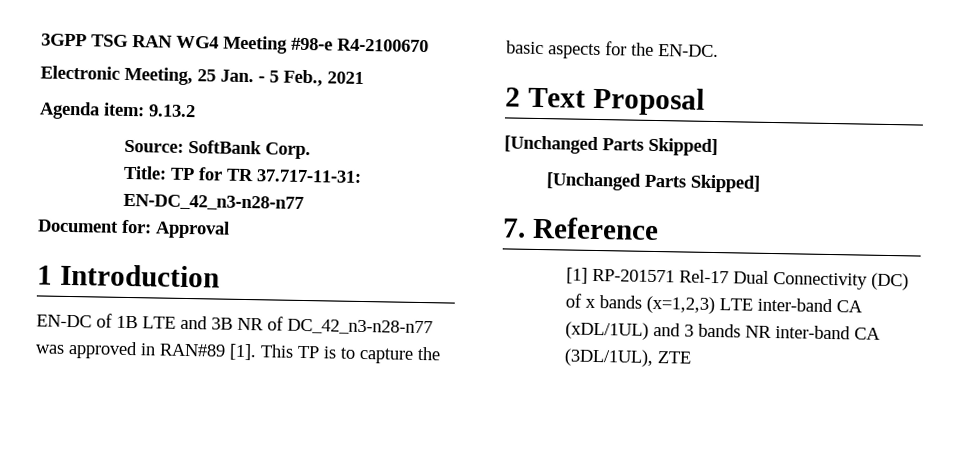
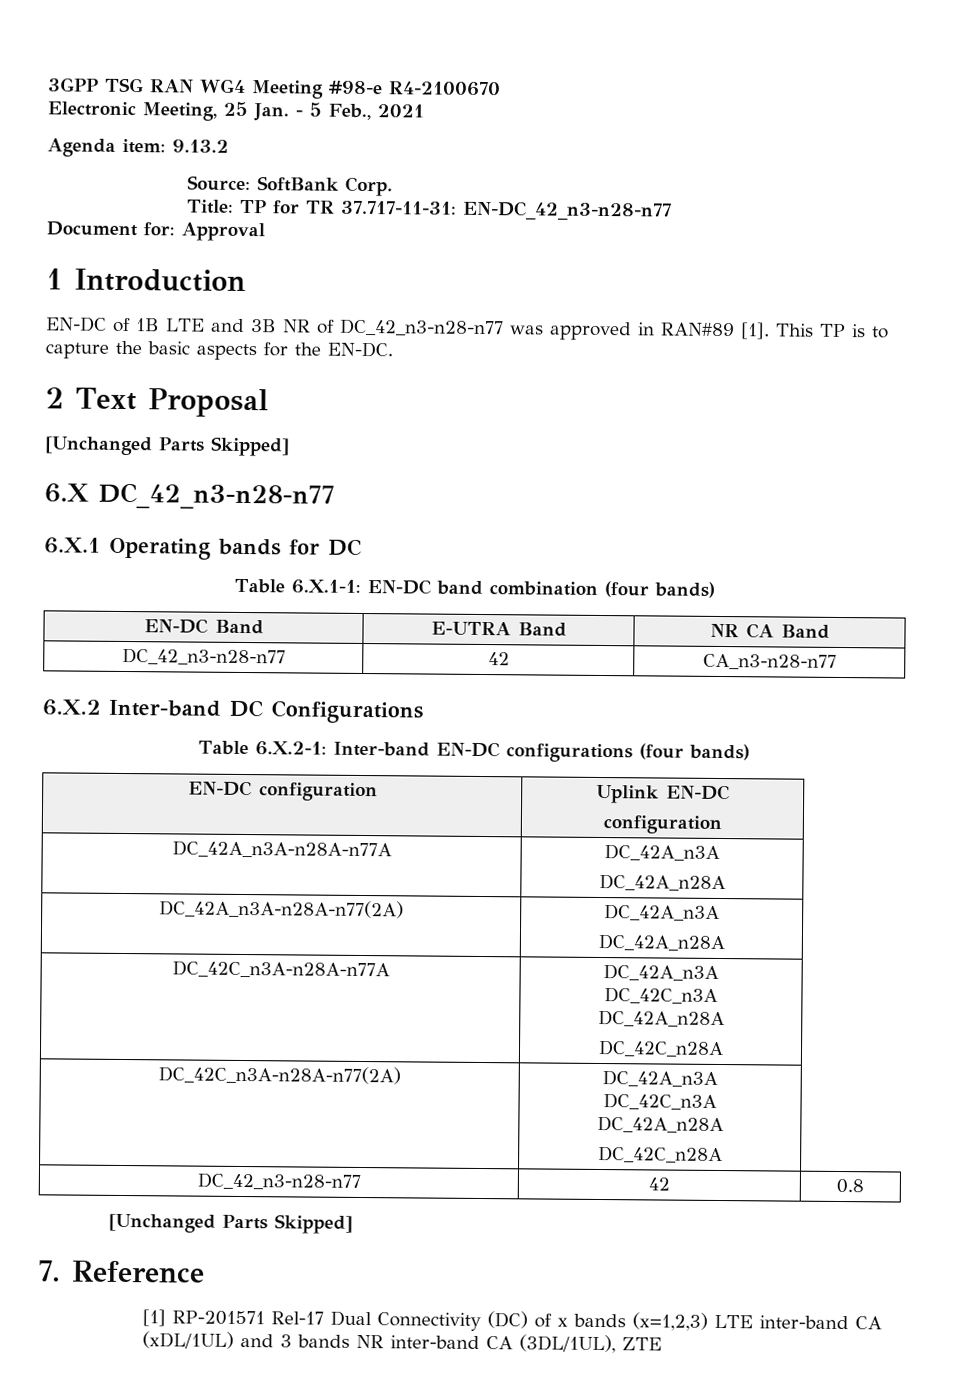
+ 6.X DC_42_n3-n28-n77
+ 6.X.1 Operating bands for DC
+ Table 6.X.1-1: EN-DC band combination (four bands)
+ EN-DC Band | E-UTRA Band | NR CA Band
+ DC_42_n3-n28-n77 | 42 | CA_n3-n28-n77
+ 6.X.2 Inter-band DC Configurations
+ Table 6.X.2-1: Inter-band EN-DC configurations (four bands)
+ EN-DC configuration | Uplink EN-DC
+ configuration
+ DC_42A_n3A-n28A-n77A | DC_42A_n3A
+ DC_42A_n28A
+ DC_42A_n3A-n28A-n77(2A) | DC_42A_n3A
+ DC_42A_n28A
+ DC_42C_n3A-n28A-n77A | DC_42A_n3A
+ DC_42C_n3A
+ DC_42A_n28A
+ DC_42C_n28A
+ DC_42C_n3A-n28A-n77(2A) | DC_42A_n3A
+ DC_42C_n3A
+ DC_42A_n28A
+ DC_42C_n28A
+ DC_42_n3-n28-n77 | 42 | 0.8

